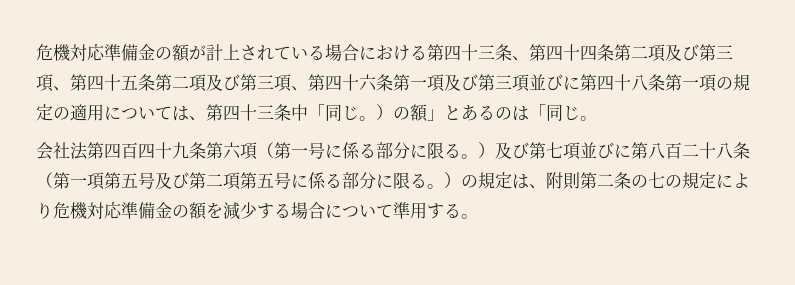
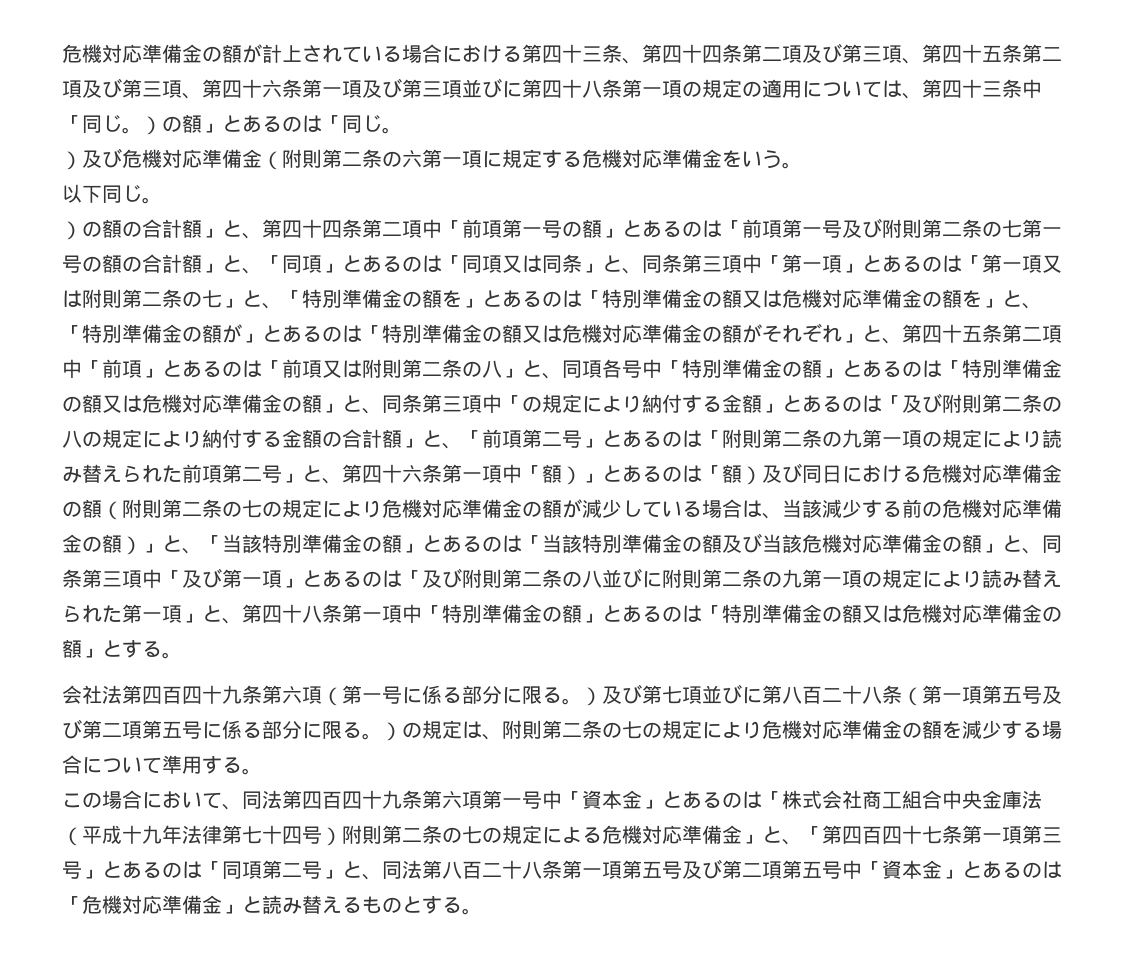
+ ）及び危機対応準備金（附則第二条の六第一項に規定する危機対応準備金をいう。
+ 以下同じ。
+ ）の額の合計額」と、第四十四条第二項中「前項第一号の額」とあるのは「前項第一号及び附則第二条の七第一号の額の合計額」と、「同項」とあるのは「同項又は同条」と、同条第三項中「第一項」とあるのは「第一項又は附則第二条の七」と、「特別準備金の額を」とあるのは「特別準備金の額又は危機対応準備金の額を」と、「特別準備金の額が」とあるのは「特別準備金の額又は危機対応準備金の額がそれぞれ」と、第四十五条第二項中「前項」とあるのは「前項又は附則第二条の八」と、同項各号中「特別準備金の額」とあるのは「特別準備金の額又は危機対応準備金の額」と、同条第三項中「の規定により納付する金額」とあるのは「及び附則第二条の八の規定により納付する金額の合計額」と、「前項第二号」とあるのは「附則第二条の九第一項の規定により読み替えられた前項第二号」と、第四十六条第一項中「額）」とあるのは「額）及び同日における危機対応準備金の額（附則第二条の七の規定により危機対応準備金の額が減少している場合は、当該減少する前の危機対応準備金の額）」と、「当該特別準備金の額」とあるのは「当該特別準備金の額及び当該危機対応準備金の額」と、同条第三項中「及び第一項」とあるのは「及び附則第二条の八並びに附則第二条の九第一項の規定により読み替えられた第一項」と、第四十八条第一項中「特別準備金の額」とあるのは「特別準備金の額又は危機対応準備金の額」とする。
+ この場合において、同法第四百四十九条第六項第一号中「資本金」とあるのは「株式会社商工組合中央金庫法（平成十九年法律第七十四号）附則第二条の七の規定による危機対応準備金」と、「第四百四十七条第一項第三号」とあるのは「同項第二号」と、同法第八百二十八条第一項第五号及び第二項第五号中「資本金」とあるのは「危機対応準備金」と読み替えるものとする。

